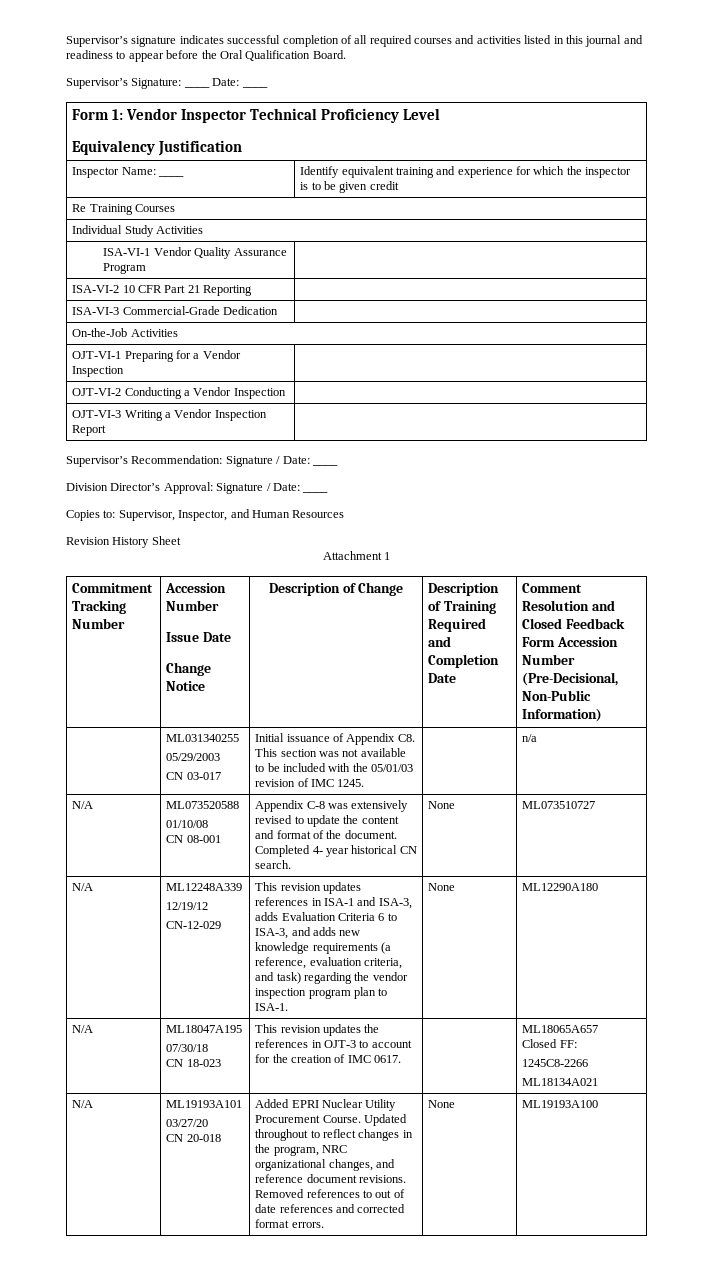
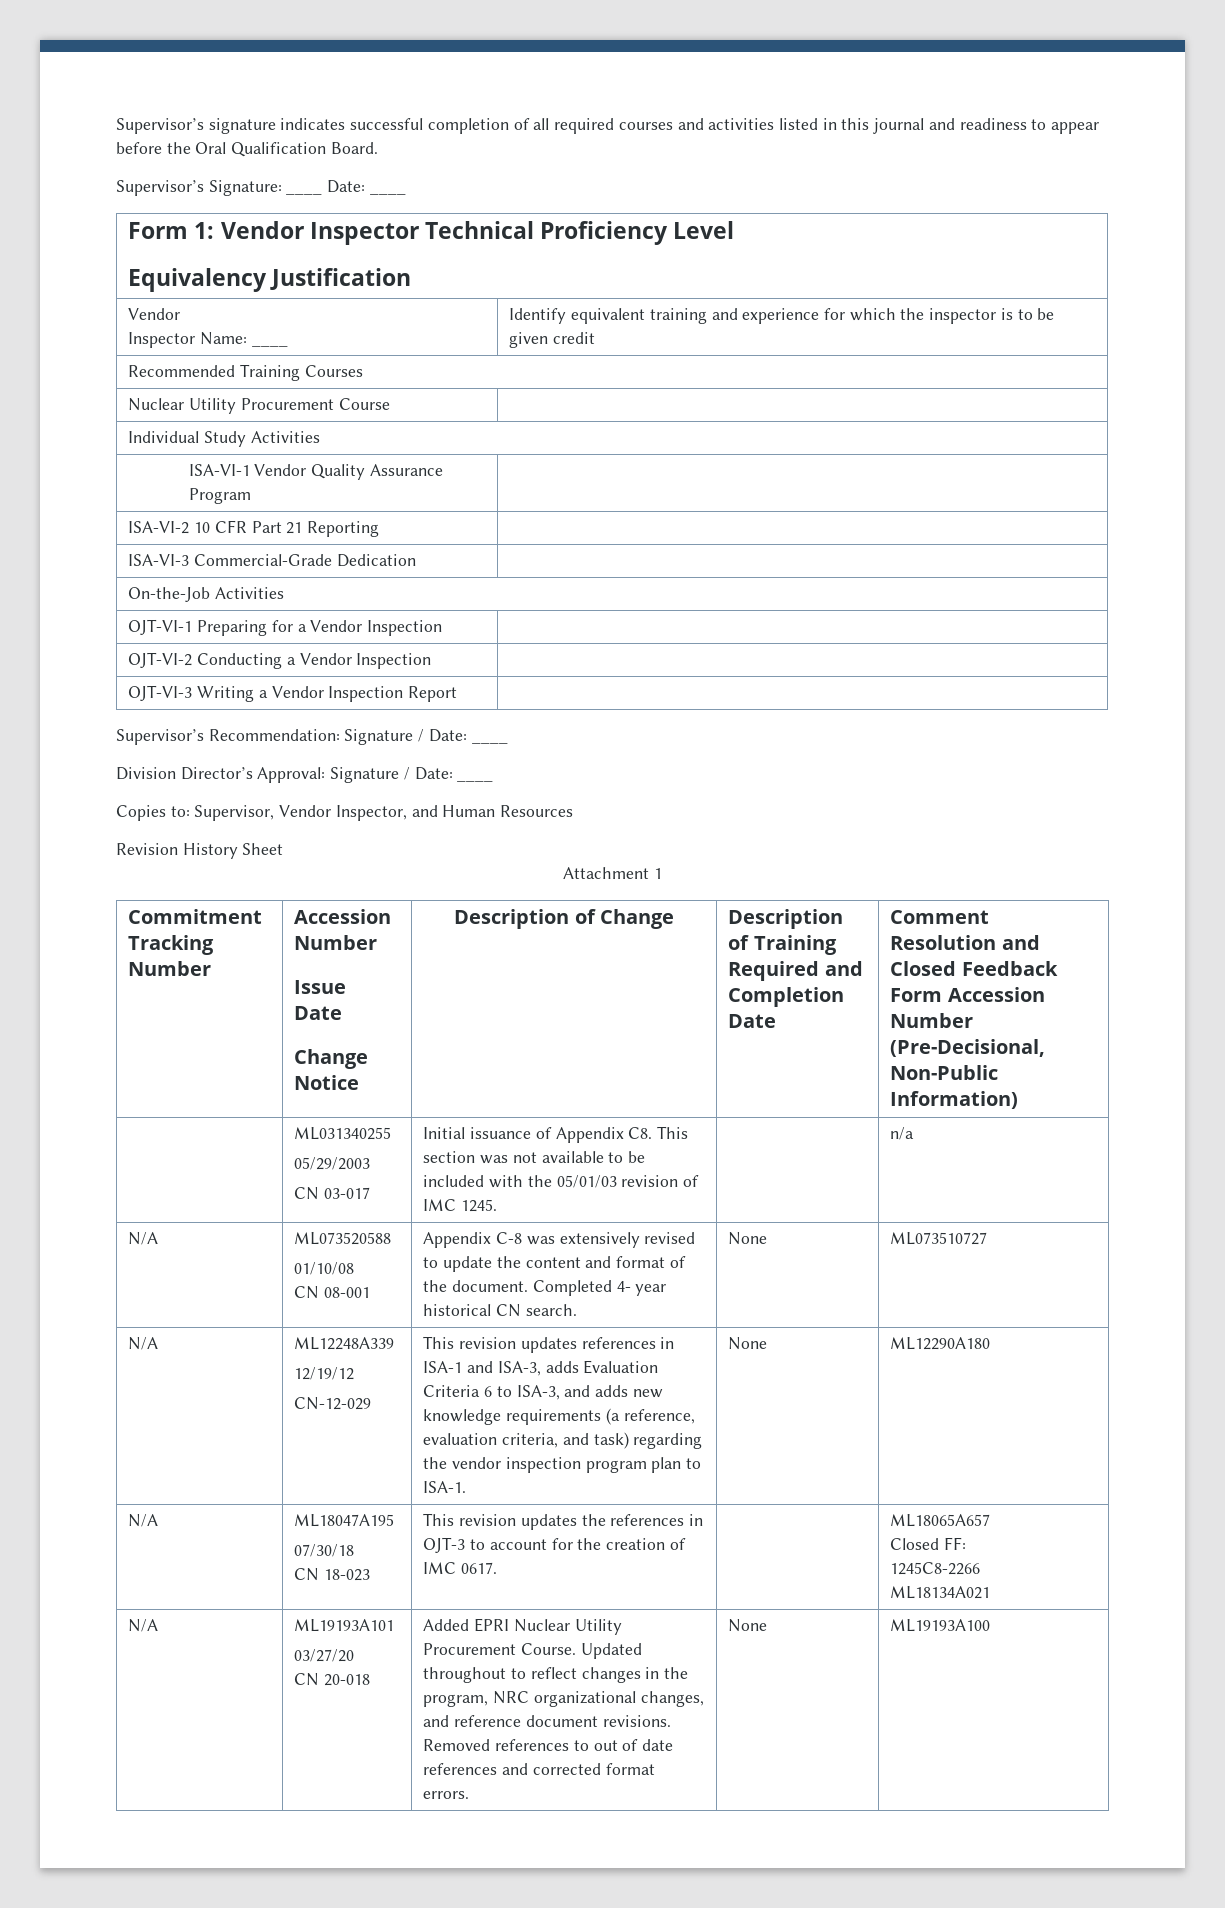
  Form 1: Vendor Inspector Technical Proficiency Level
  Equivalency Justification
+ Vendor
- Re Training Courses
+ Recommended Training Courses
+ Nuclear Utility Procurement Course |
- Copies to: Supervisor, Inspector, and Human Resources
+ Copies to: Supervisor, Vendor Inspector, and Human Resources

